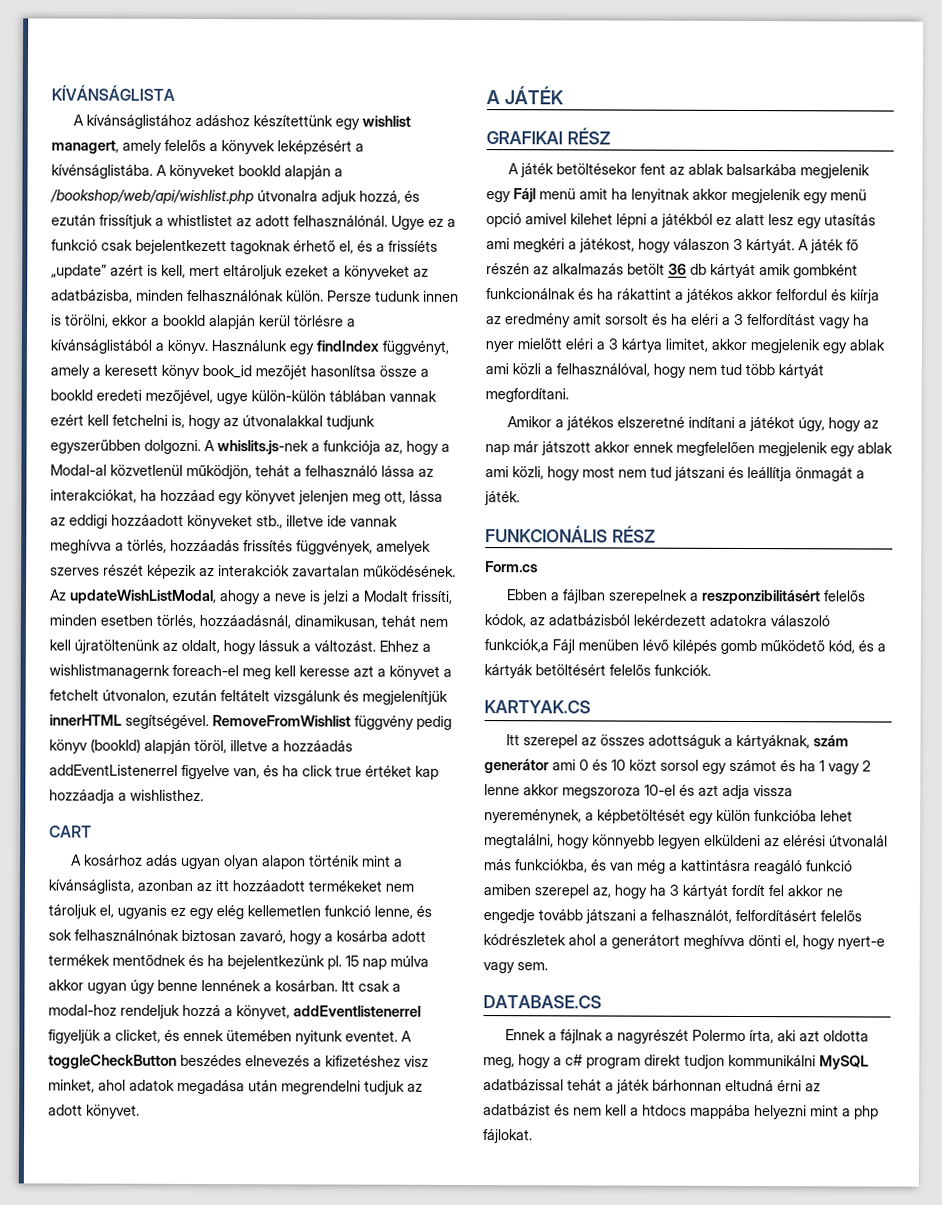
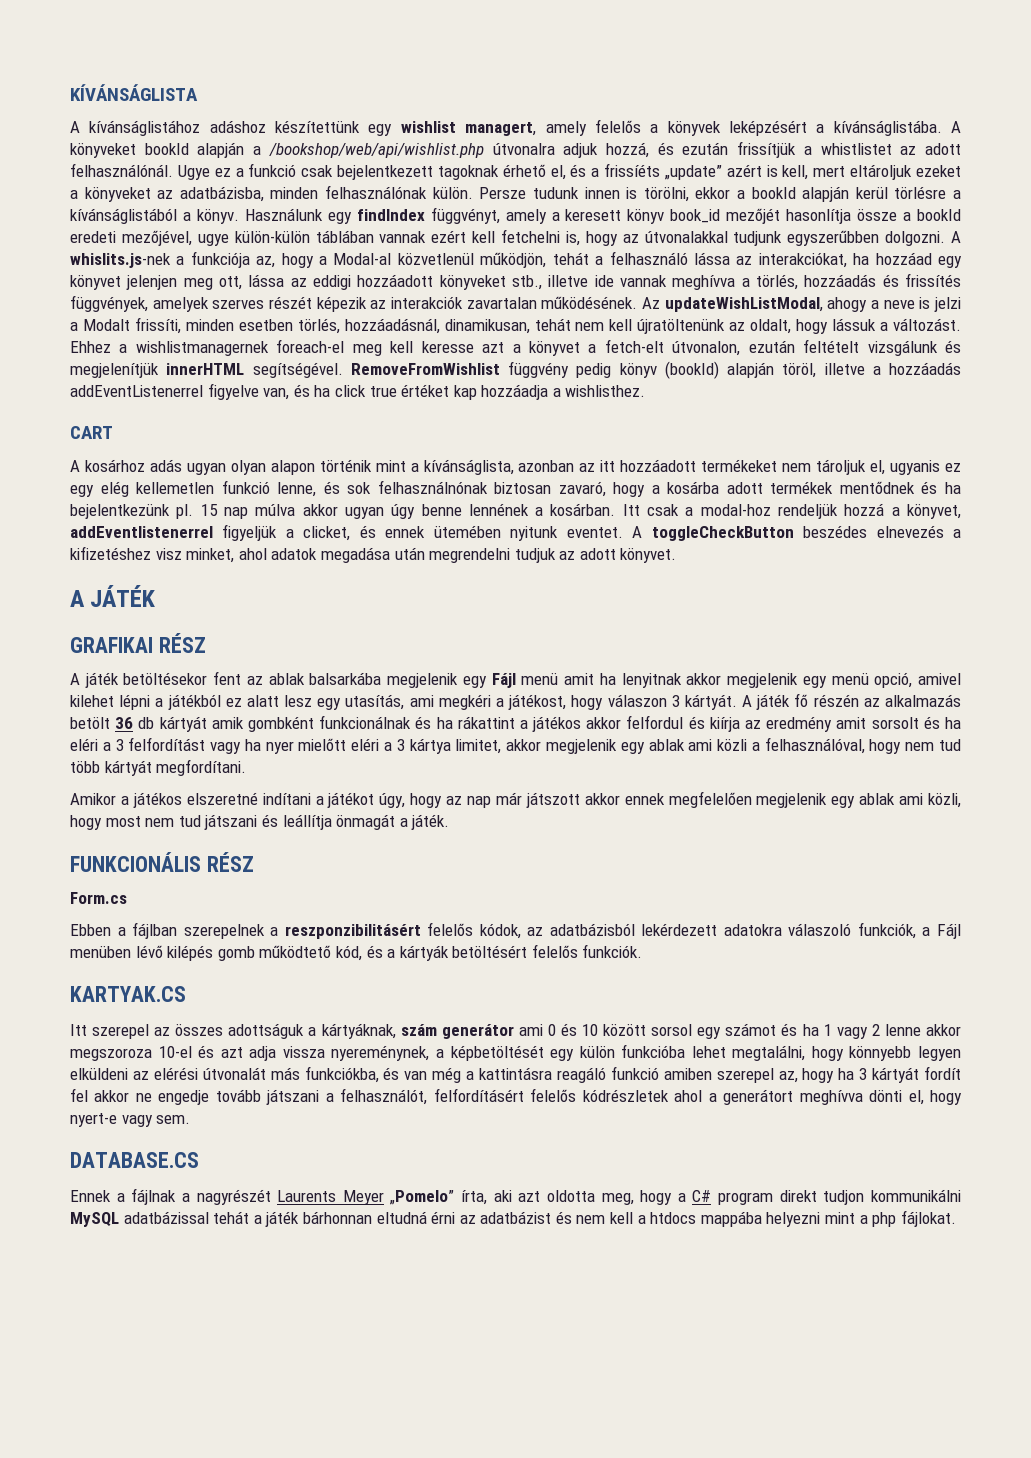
- A kívánságlistához adáshoz készítettünk egy wishlist managert, amely felelős a könyvek leképzésért a kívénságlistába.
+ A kívánságlistához adáshoz készítettünk egy wishlist managert, amely felelős a könyvek leképzésért a kívánságlistába.
- A könyveket bookId alapján a /bookshop/web/api/wishlist.php útvonalra adjuk hozzá, és ezután frissítjuk a whistlistet az adott felhasználónál.
+ A könyveket bookId alapján a /bookshop/web/api/wishlist.php útvonalra adjuk hozzá, és ezután frissítjük a whistlistet az adott felhasználónál.
- Használunk egy findIndex függvényt, amely a keresett könyv book_id mezőjét hasonlítsa össze a bookId eredeti mezőjével, ugye külön-külön táblában vannak ezért kell fetchelni is, hogy az útvonalakkal tudjunk egyszerűbben dolgozni.
+ Használunk egy findIndex függvényt, amely a keresett könyv book_id mezőjét hasonlítja össze a bookId eredeti mezőjével, ugye külön-külön táblában vannak ezért kell fetchelni is, hogy az útvonalakkal tudjunk egyszerűbben dolgozni.
- A whislits.js-nek a funkciója az, hogy a Modal-al közvetlenül működjön, tehát a felhasználó lássa az interakciókat, ha hozzáad egy könyvet jelenjen meg ott, lássa az eddigi hozzáadott könyveket stb., illetve ide vannak meghívva a törlés, hozzáadás frissítés függvények, amelyek szerves részét képezik az interakciók zavartalan működésének.
+ A whislits.js-nek a funkciója az, hogy a Modal-al közvetlenül működjön, tehát a felhasználó lássa az interakciókat, ha hozzáad egy könyvet jelenjen meg ott, lássa az eddigi hozzáadott könyveket stb., illetve ide vannak meghívva a törlés, hozzáadás és frissítés függvények, amelyek szerves részét képezik az interakciók zavartalan működésének.
- Ehhez a wishlistmanagernk foreach-el meg kell keresse azt a könyvet a fetchelt útvonalon, ezután feltátelt vizsgálunk és megjelenítjük innerHTML segítségével.
+ Ehhez a wishlistmanagernek foreach-el meg kell keresse azt a könyvet a fetch-elt útvonalon, ezután feltételt vizsgálunk és megjelenítjük innerHTML segítségével.
- Itt csak a modal-hoz rendeljuk hozzá a könyvet, addEventlistenerrel figyeljük a clicket, és ennek ütemében nyitunk eventet.
+ Itt csak a modal-hoz rendeljük hozzá a könyvet, addEventlistenerrel figyeljük a clicket, és ennek ütemében nyitunk eventet.
- A játék betöltésekor fent az ablak balsarkába megjelenik egy Fájl menü amit ha lenyitnak akkor megjelenik egy menü opció amivel kilehet lépni a játékból ez alatt lesz egy utasítás ami megkéri a játékost, hogy válaszon 3 kártyát.
+ A játék betöltésekor fent az ablak balsarkába megjelenik egy Fájl menü amit ha lenyitnak akkor megjelenik egy menü opció, amivel kilehet lépni a játékból ez alatt lesz egy utasítás, ami megkéri a játékost, hogy válaszon 3 kártyát.
- Ebben a fájlban szerepelnek a reszponzibilitásért felelős kódok, az adatbázisból lekérdezett adatokra válaszoló funkciók,a Fájl menüben lévő kilépés gomb működető kód, és a kártyák betöltésért felelős funkciók.
+ Ebben a fájlban szerepelnek a reszponzibilitásért felelős kódok, az adatbázisból lekérdezett adatokra válaszoló funkciók, a Fájl menüben lévő kilépés gomb működtető kód, és a kártyák betöltésért felelős funkciók.
- Itt szerepel az összes adottságuk a kártyáknak, szám generátor ami 0 és 10 közt sorsol egy számot és ha 1 vagy 2 lenne akkor megszoroza 10-el és azt adja vissza nyereménynek, a képbetöltését egy külön funkcióba lehet megtalálni, hogy könnyebb legyen elküldeni az elérési útvonalál más funkciókba, és van még a kattintásra reagáló funkció amiben szerepel az, hogy ha 3 kártyát fordít fel akkor ne engedje tovább játszani a felhasználót, felfordításért felelős kódrészletek ahol a generátort meghívva dönti el, hogy nyert-e vagy sem.
+ Itt szerepel az összes adottságuk a kártyáknak, szám generátor ami 0 és 10 között sorsol egy számot és ha 1 vagy 2 lenne akkor megszoroza 10-el és azt adja vissza nyereménynek, a képbetöltését egy külön funkcióba lehet megtalálni, hogy könnyebb legyen elküldeni az elérési útvonalát más funkciókba, és van még a kattintásra reagáló funkció amiben szerepel az, hogy ha 3 kártyát fordít fel akkor ne engedje tovább játszani a felhasználót, felfordításért felelős kódrészletek ahol a generátort meghívva dönti el, hogy nyert-e vagy sem.
- Ennek a fájlnak a nagyrészét Polermo írta, aki azt oldotta meg, hogy a c# program direkt tudjon kommunikálni MySQL adatbázissal tehát a játék bárhonnan eltudná érni az adatbázist és nem kell a htdocs mappába helyezni mint a php fájlokat.
+ Ennek a fájlnak a nagyrészét Laurents Meyer „Pomelo” írta, aki azt oldotta meg, hogy a C# program direkt tudjon kommunikálni MySQL adatbázissal tehát a játék bárhonnan eltudná érni az adatbázist és nem kell a htdocs mappába helyezni mint a php fájlokat.

